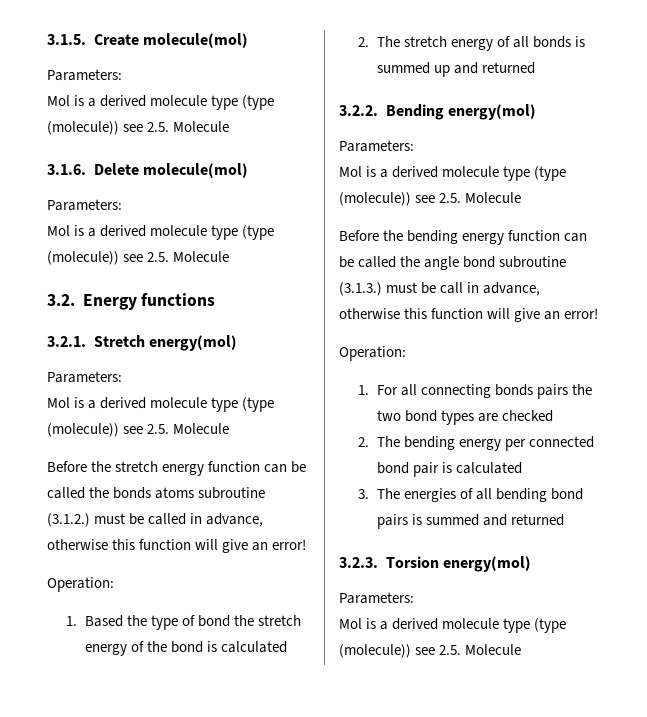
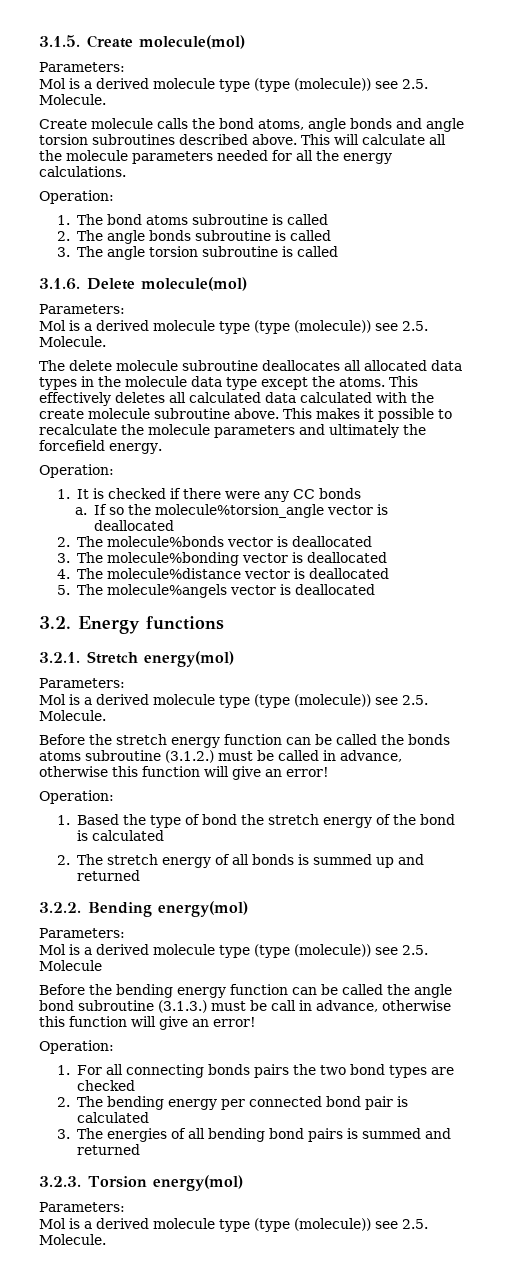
  3.1.5. Create molecule(mol)
  Parameters:
- Mol is a derived molecule type (type (molecule)) see 2.5. Molecule
+ Mol is a derived molecule type (type (molecule)) see 2.5. Molecule.
+ Create molecule calls the bond atoms, angle bonds and angle torsion subroutines described above. This will calculate all the molecule parameters needed for all the energy calculations.
+ Operation:
+ 1. The bond atoms subroutine is called
+ 2. The angle bonds subroutine is called
+ 3. The angle torsion subroutine is called
  3.1.6. Delete molecule(mol)
  Parameters:
- Mol is a derived molecule type (type (molecule)) see 2.5. Molecule
+ Mol is a derived molecule type (type (molecule)) see 2.5. Molecule.
+ The delete molecule subroutine deallocates all allocated data types in the molecule data type except the atoms. This effectively deletes all calculated data calculated with the create molecule subroutine above. This makes it possible to recalculate the molecule parameters and ultimately the forcefield energy.
+ Operation:
+ 1. It is checked if there were any CC bonds
+ a. If so the molecule%torsion_angle vector is deallocated
+ 2. The molecule%bonds vector is deallocated
+ 3. The molecule%bonding vector is deallocated
+ 4. The molecule%distance vector is deallocated
+ 5. The molecule%angels vector is deallocated
  3.2.1. Stretch energy(mol)
  Parameters:
- Mol is a derived molecule type (type (molecule)) see 2.5. Molecule
+ Mol is a derived molecule type (type (molecule)) see 2.5. Molecule.
  3.2.3. Torsion energy(mol)
  Parameters:
- Mol is a derived molecule type (type (molecule)) see 2.5. Molecule
+ Mol is a derived molecule type (type (molecule)) see 2.5. Molecule.

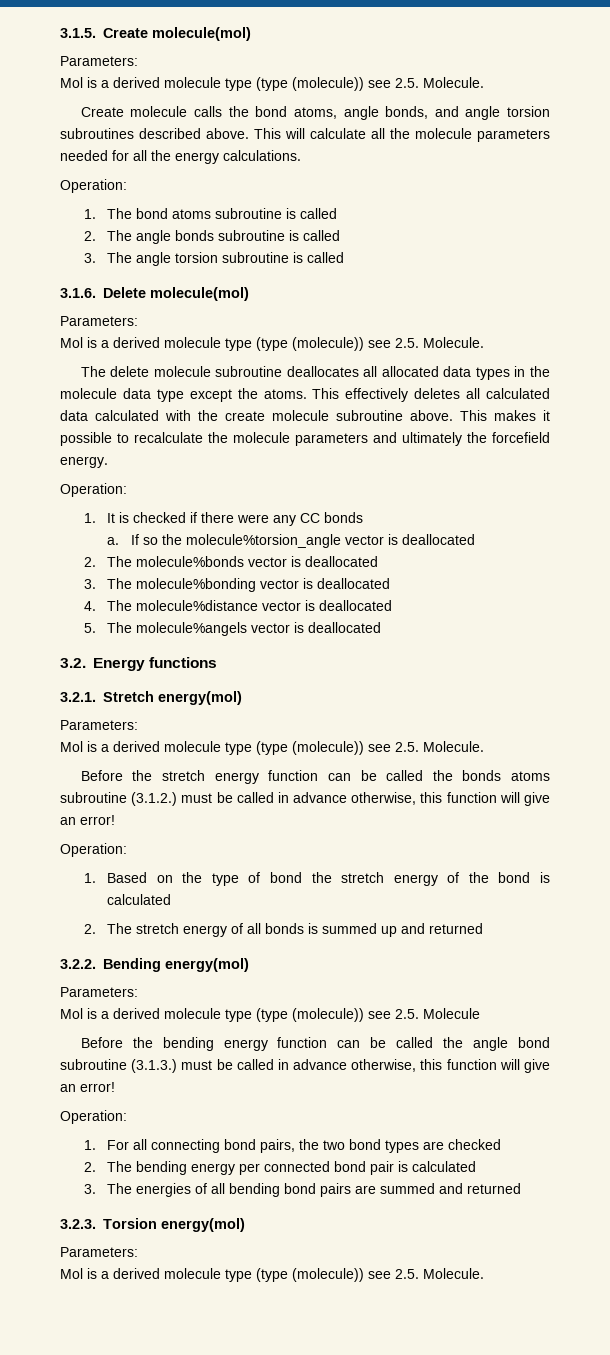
- Create molecule calls the bond atoms, angle bonds and angle torsion subroutines described above.
+ Create molecule calls the bond atoms, angle bonds, and angle torsion subroutines described above.
- Before the stretch energy function can be called the bonds atoms subroutine (3.1.2.) must be called in advance, otherwise this function will give an error!
+ Before the stretch energy function can be called the bonds atoms subroutine (3.1.2.) must be called in advance otherwise, this function will give an error!
- 1. Based the type of bond the stretch energy of the bond is calculated
+ 1. Based on the type of bond the stretch energy of the bond is calculated
- Before the bending energy function can be called the angle bond subroutine (3.1.3.) must be call in advance, otherwise this function will give an error!
+ Before the bending energy function can be called the angle bond subroutine (3.1.3.) must be called in advance otherwise, this function will give an error!
- 1. For all connecting bonds pairs the two bond types are checked
+ 1. For all connecting bond pairs, the two bond types are checked
- 3. The energies of all bending bond pairs is summed and returned
+ 3. The energies of all bending bond pairs are summed and returned

